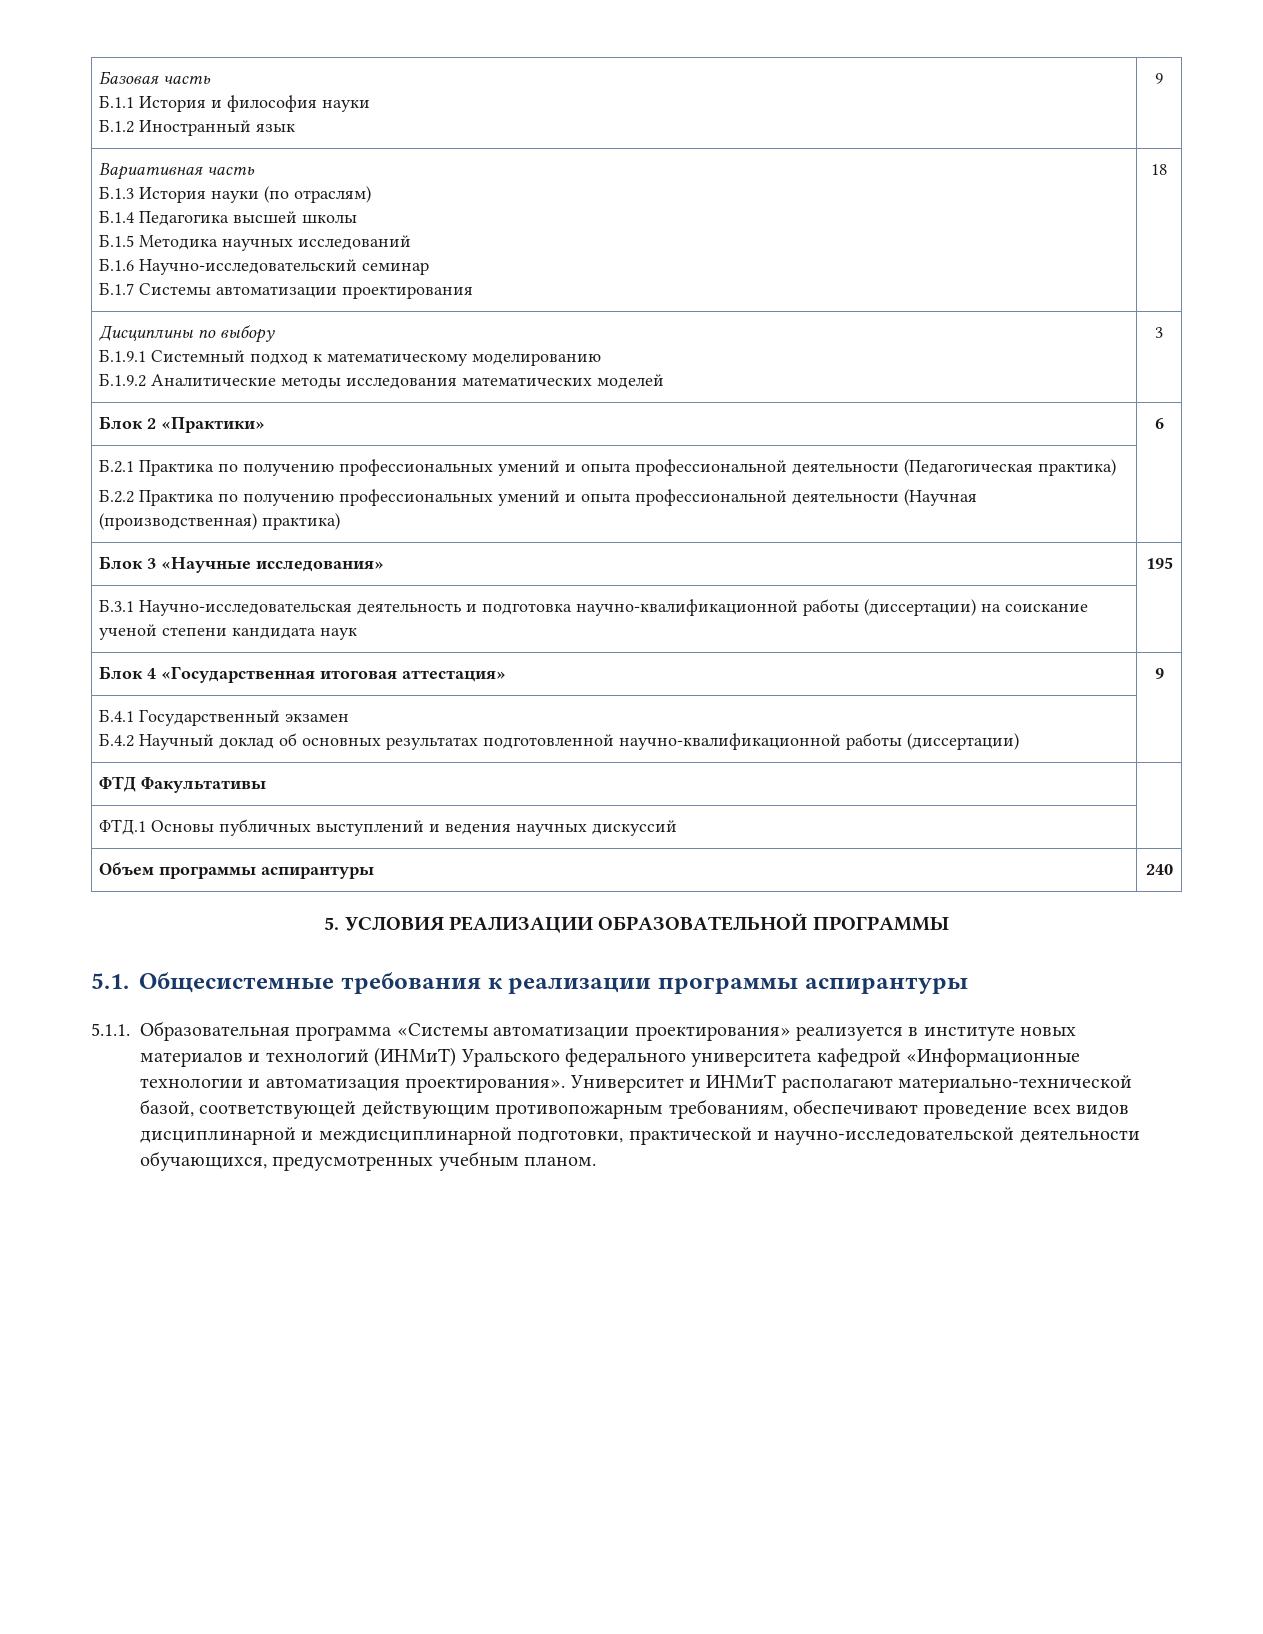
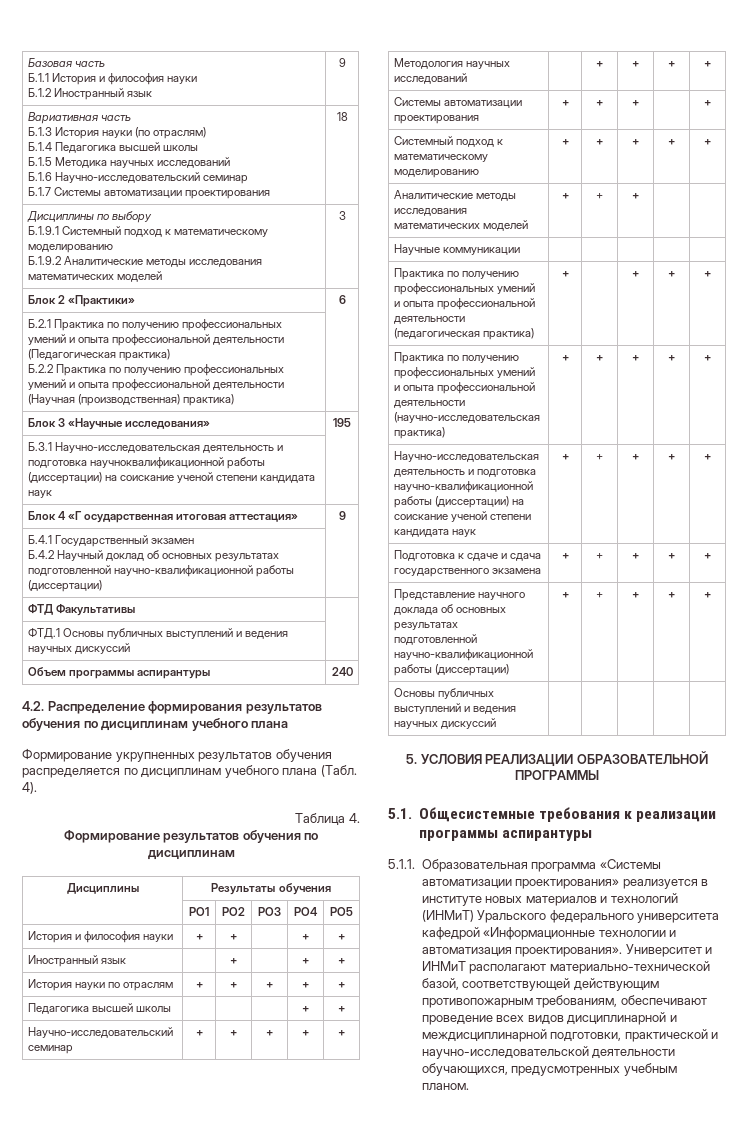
- Б.3.1 Научно-исследовательская деятельность и подготовка научно-квалификационной работы (диссертации) на соискание ученой степени кандидата наук |
+ Б.3.1 Научно-исследовательская деятельность и подготовка научноквалификационной работы (диссертации) на соискание ученой степени кандидата наук |
- Блок 4 «Государственная итоговая аттестация» | 9
+ Блок 4 «Г осударственная итоговая аттестация» | 9
+ 4.2. Распределение формирования результатов обучения по дисциплинам учебного плана
+ Формирование укрупненных результатов обучения распределяется по дисциплинам учебного плана (Табл. 4).
+ Таблица 4.
+ Формирование результатов обучения по дисциплинам
+ Дисциплины | Результаты обучения
+ | РО1 | РО2 | РО3 | РО4 | РО5
+ История и философия науки | + | + | | + | +
+ Иностранный язык | | + | | + | +
+ История науки по отраслям | + | + | + | + | +
+ Педагогика высшей школы | | | | + | +
+ Научно-исследовательский семинар | + | + | + | + | +
+ Методология научных исследований | | + | + | + | +
+ Системы автоматизации проектирования | + | + | + | | +
+ Системный подход к математическому моделированию | + | + | + | + | +
+ Аналитические методы исследования математических моделей | + | + | + | |
+ Научные коммуникации | | | | |
+ Практика по получению профессиональных умений и опыта профессиональной деятельности (педагогическая практика) | + | | + | + | +
+ Практика по получению профессиональных умений и опыта профессиональной деятельности (научно-исследовательская практика) | + | + | + | + | +
+ Научно-исследовательская деятельность и подготовка научно-квалификационной работы (диссертации) на соискание ученой степени кандидата наук | + | + | + | + | +
+ Подготовка к сдаче и сдача государственного экзамена | + | + | + | + | +
+ Представление научного доклада об основных результатах подготовленной научно-квалификационной работы (диссертации) | + | + | + | + | +
+ Основы публичных выступлений и ведения научных дискуссий | | | | |

